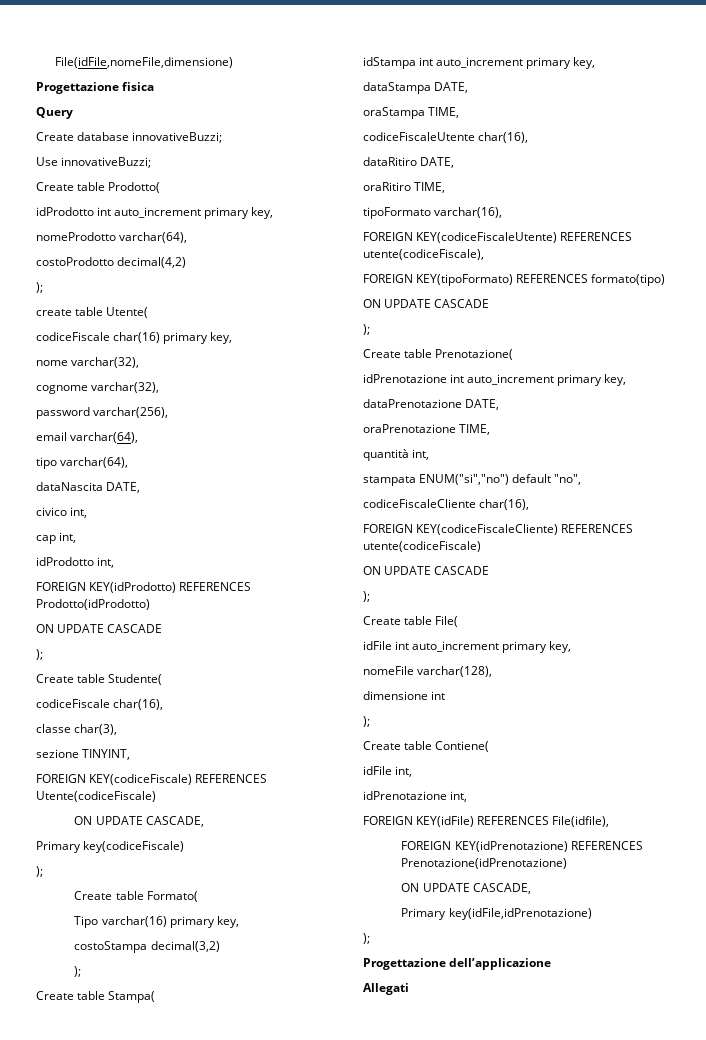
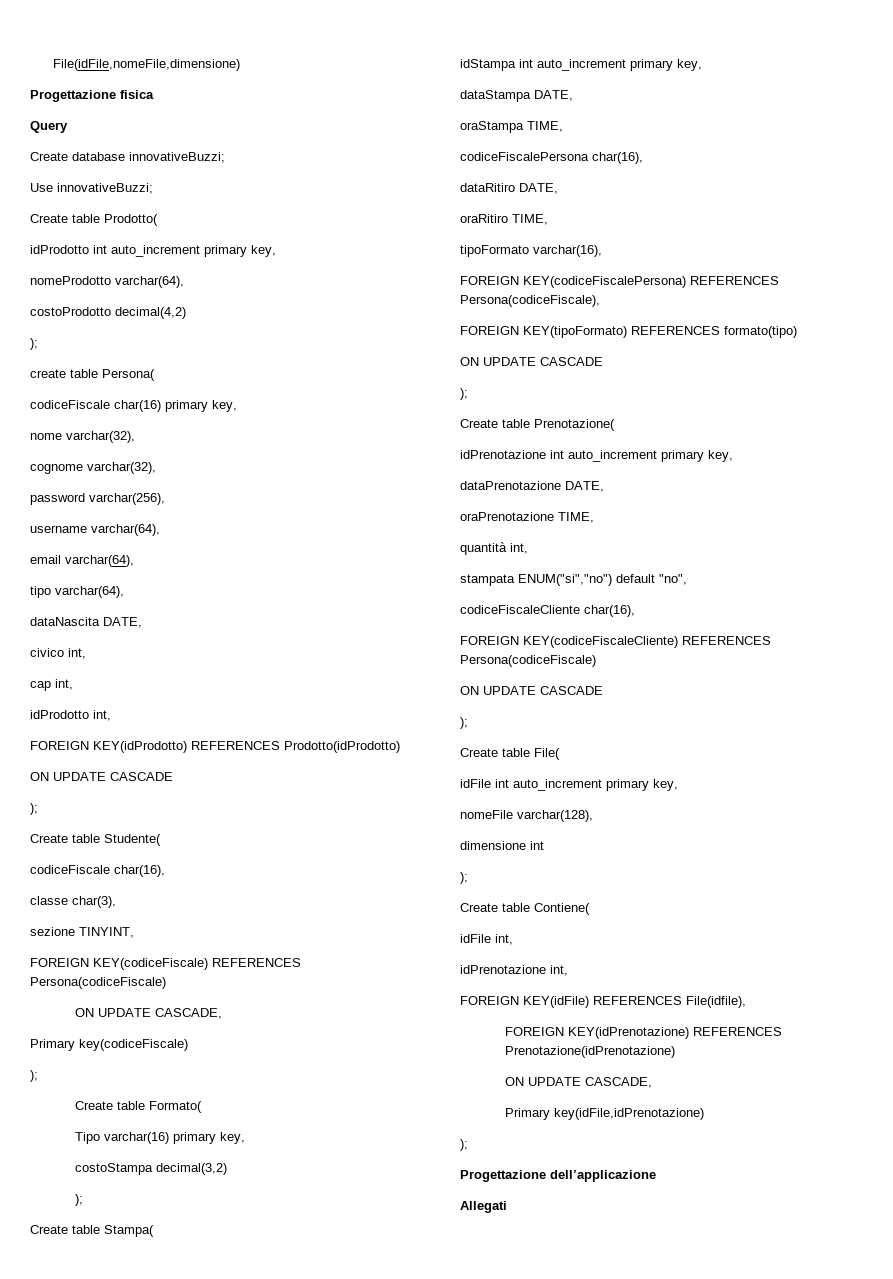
- create table Utente(
+ create table Persona(
+ username varchar(64),
- FOREIGN KEY(codiceFiscale) REFERENCES Utente(codiceFiscale)
+ FOREIGN KEY(codiceFiscale) REFERENCES Persona(codiceFiscale)
- codiceFiscaleUtente char(16),
+ codiceFiscalePersona char(16),
- FOREIGN KEY(codiceFiscaleUtente) REFERENCES utente(codiceFiscale),
+ FOREIGN KEY(codiceFiscalePersona) REFERENCES Persona(codiceFiscale),
- FOREIGN KEY(codiceFiscaleCliente) REFERENCES utente(codiceFiscale)
+ FOREIGN KEY(codiceFiscaleCliente) REFERENCES Persona(codiceFiscale)

